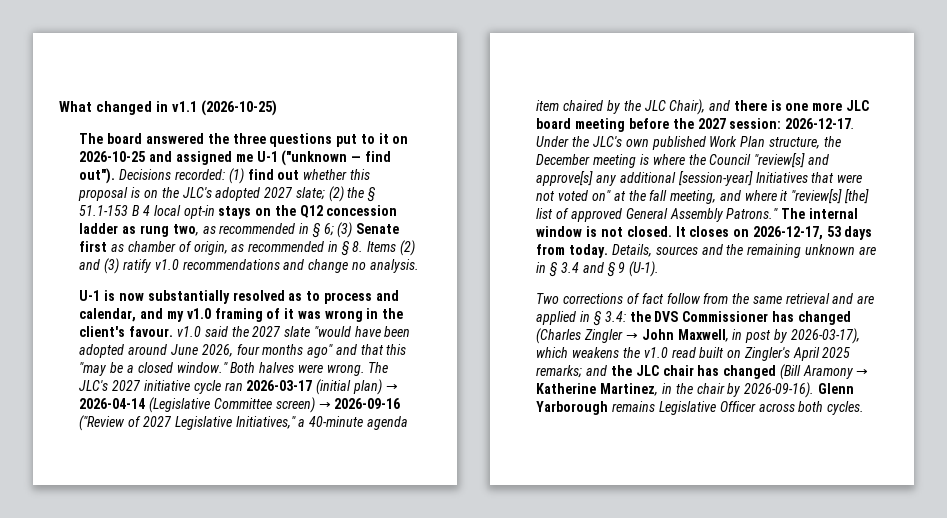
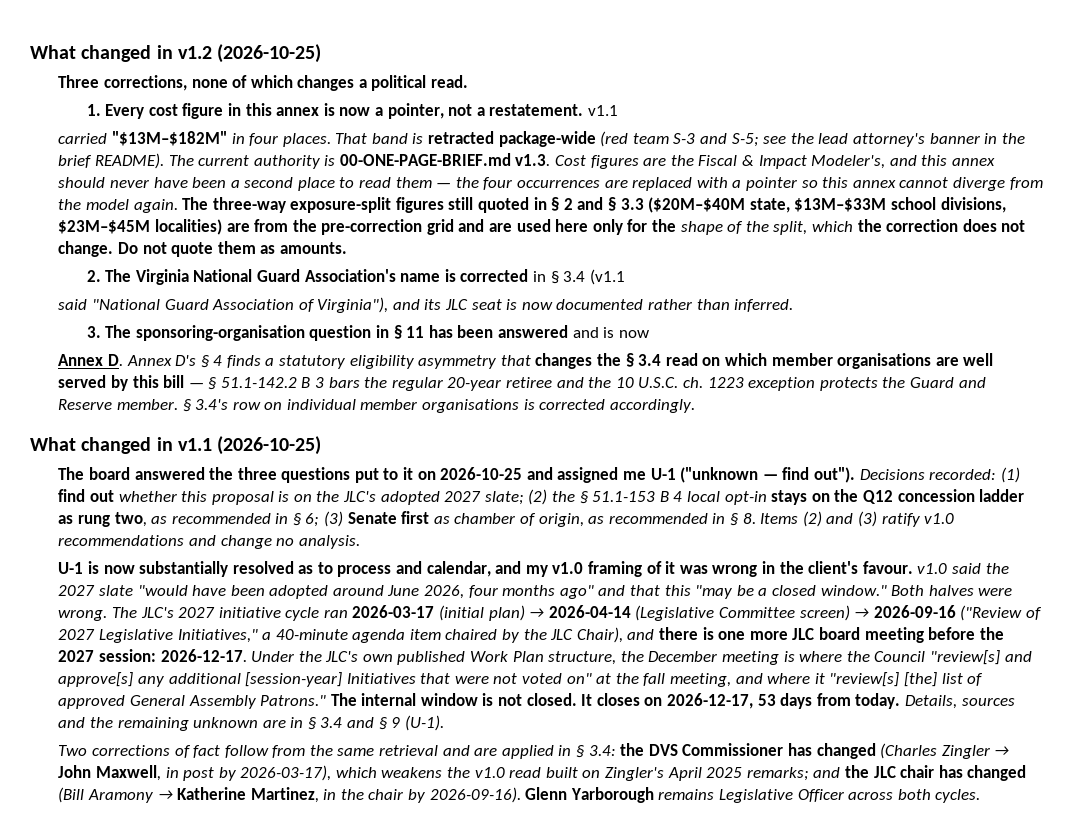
+ What changed in v1.2 (2026-10-25)
+ Three corrections, none of which changes a political read.
+ 1. Every cost figure in this annex is now a pointer, not a restatement. v1.1
+ carried "$13M–$182M" in four places. That band is retracted package-wide (red team S-3 and S-5; see the lead attorney's banner in the brief README). The current authority is 00-ONE-PAGE-BRIEF.md v1.3. Cost figures are the Fiscal & Impact Modeler's, and this annex should never have been a second place to read them — the four occurrences are replaced with a pointer so this annex cannot diverge from the model again. The three-way exposure-split figures still quoted in § 2 and § 3.3 ($20M–$40M state, $13M–$33M school divisions, $23M–$45M localities) are from the pre-correction grid and are used here only for the shape of the split, which the correction does not change. Do not quote them as amounts.
+ 2. The Virginia National Guard Association's name is corrected in § 3.4 (v1.1
+ said "National Guard Association of Virginia"), and its JLC seat is now documented rather than inferred.
+ 3. The sponsoring-organisation question in § 11 has been answered and is now
+ Annex D. Annex D's § 4 finds a statutory eligibility asymmetry that changes the § 3.4 read on which member organisations are well served by this bill — § 51.1-142.2 B 3 bars the regular 20-year retiree and the 10 U.S.C. ch. 1223 exception protects the Guard and Reserve member. § 3.4's row on individual member organisations is corrected accordingly.

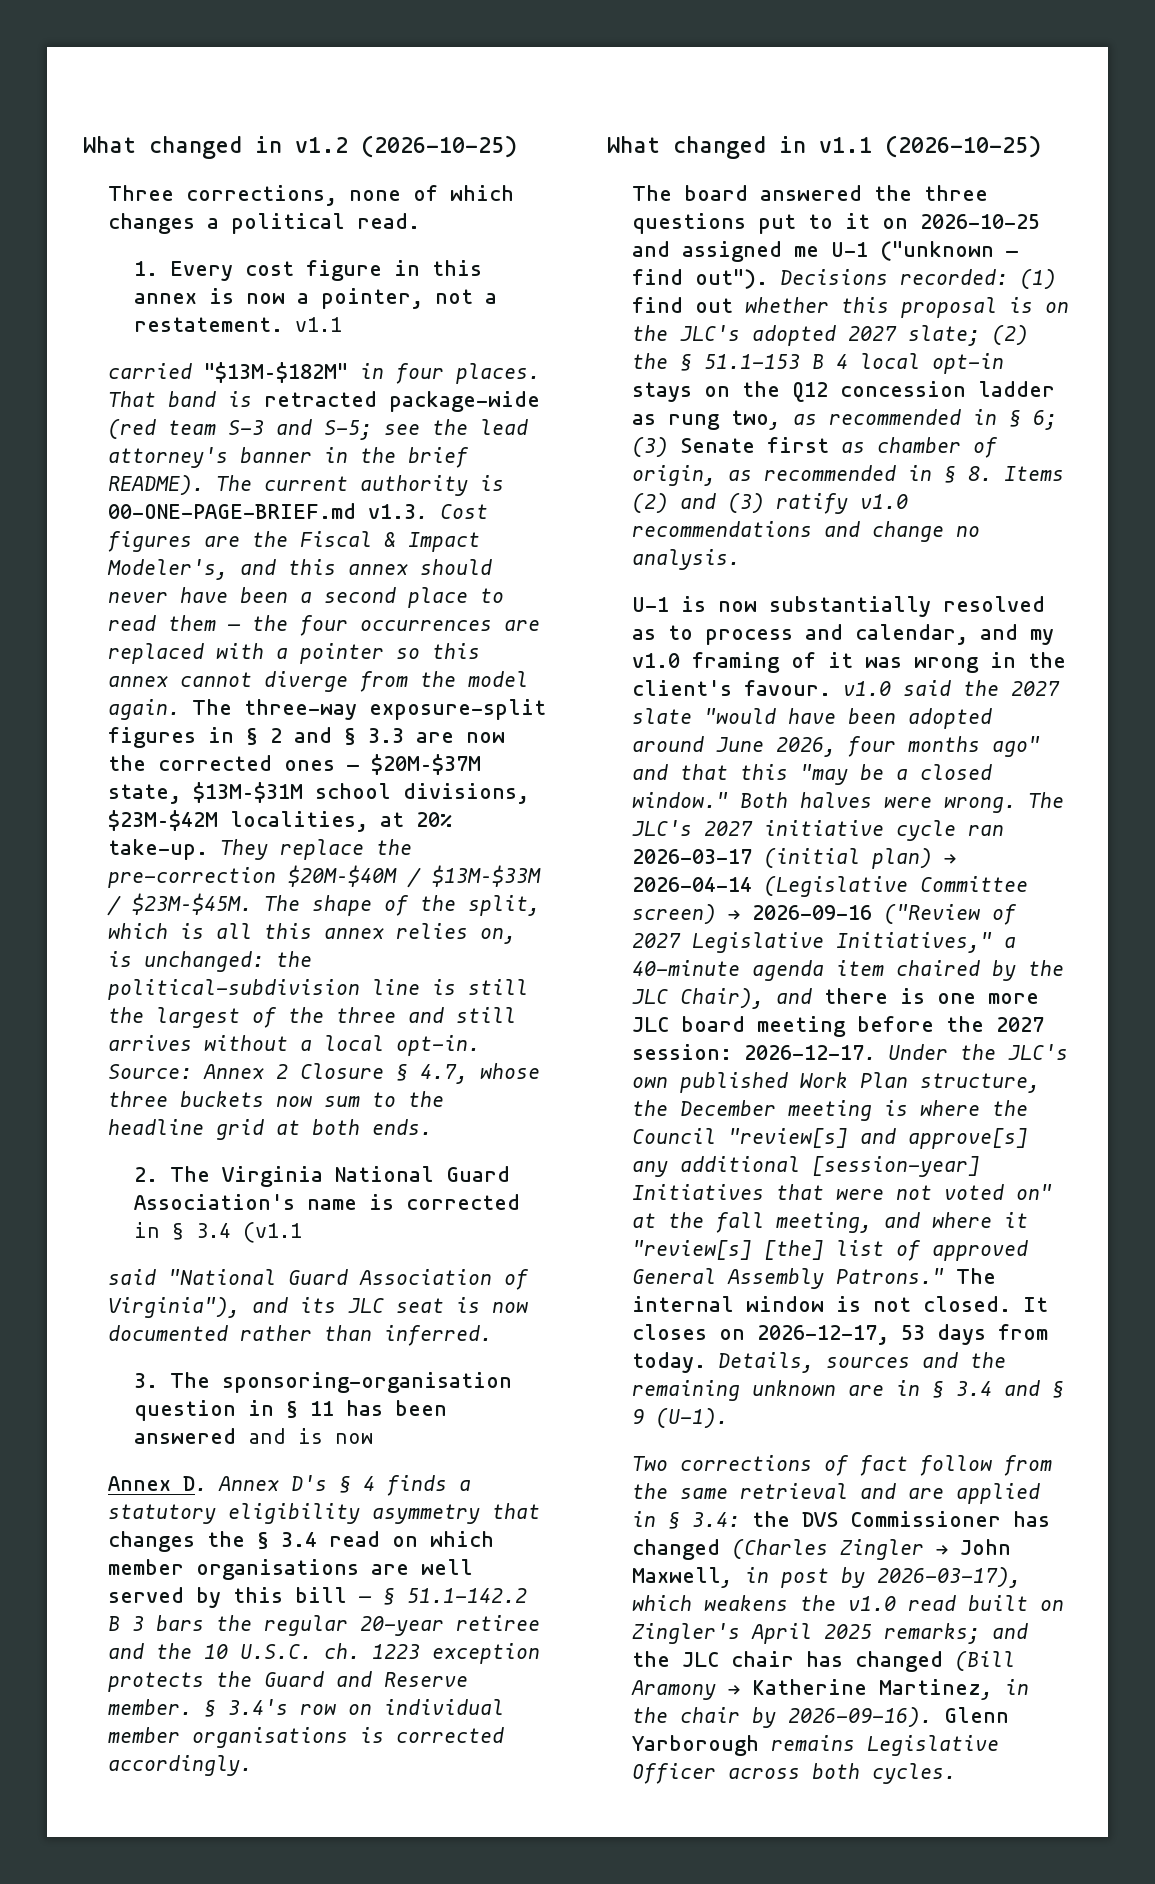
- The three-way exposure-split figures still quoted in § 2 and § 3.3 ($20M–$40M state, $13M–$33M school divisions, $23M–$45M localities) are from the pre-correction grid and are used here only for the shape of the split, which the correction does not change. Do not quote them as amounts.
+ The three-way exposure-split figures in § 2 and § 3.3 are now the corrected ones — $20M–$37M state, $13M–$31M school divisions, $23M–$42M localities, at 20% take-up. They replace the pre-correction $20M–$40M / $13M–$33M / $23M–$45M. The shape of the split, which is all this annex relies on, is unchanged: the political-subdivision line is still the largest of the three and still arrives without a local opt-in. Source: Annex 2 Closure § 4.7, whose three buckets now sum to the headline grid at both ends.

